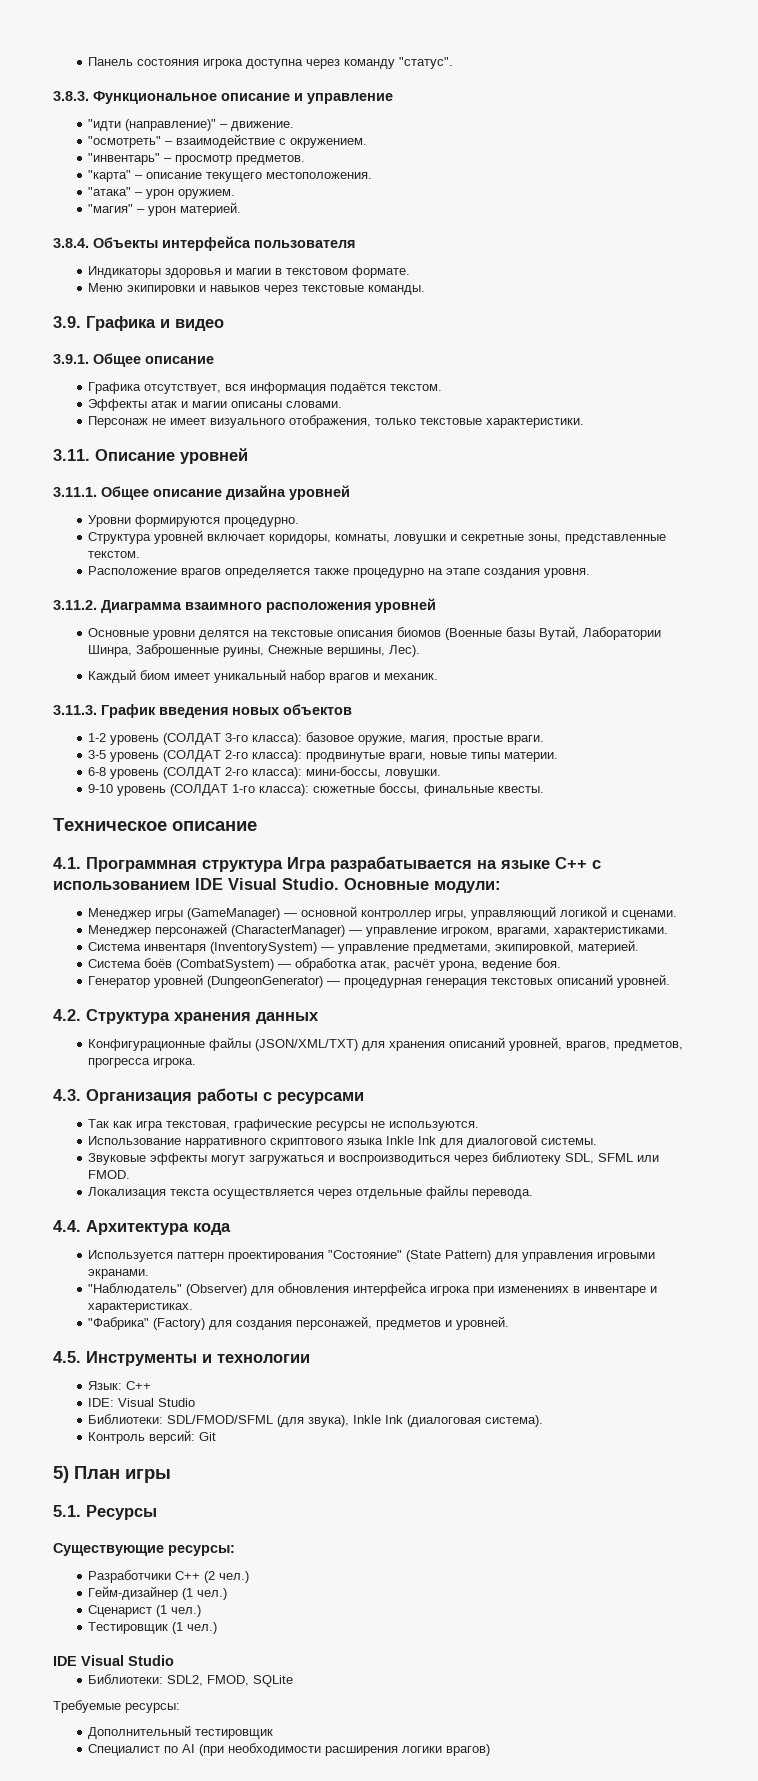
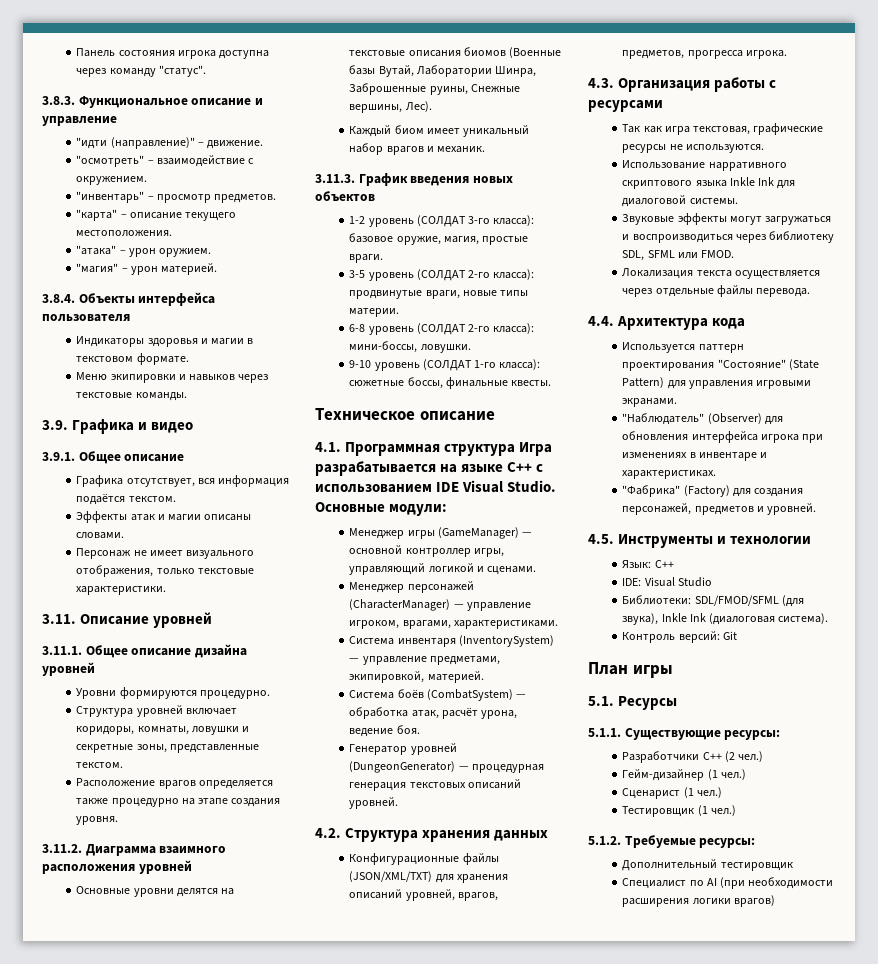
- 5) План игры
+ План игры
- Существующие ресурсы:
+ 5.1.1. Существующие ресурсы:
- IDE Visual Studio
- Библиотеки: SDL2, FMOD, SQLite
- Требуемые ресурсы:
+ 5.1.2. Требуемые ресурсы:

